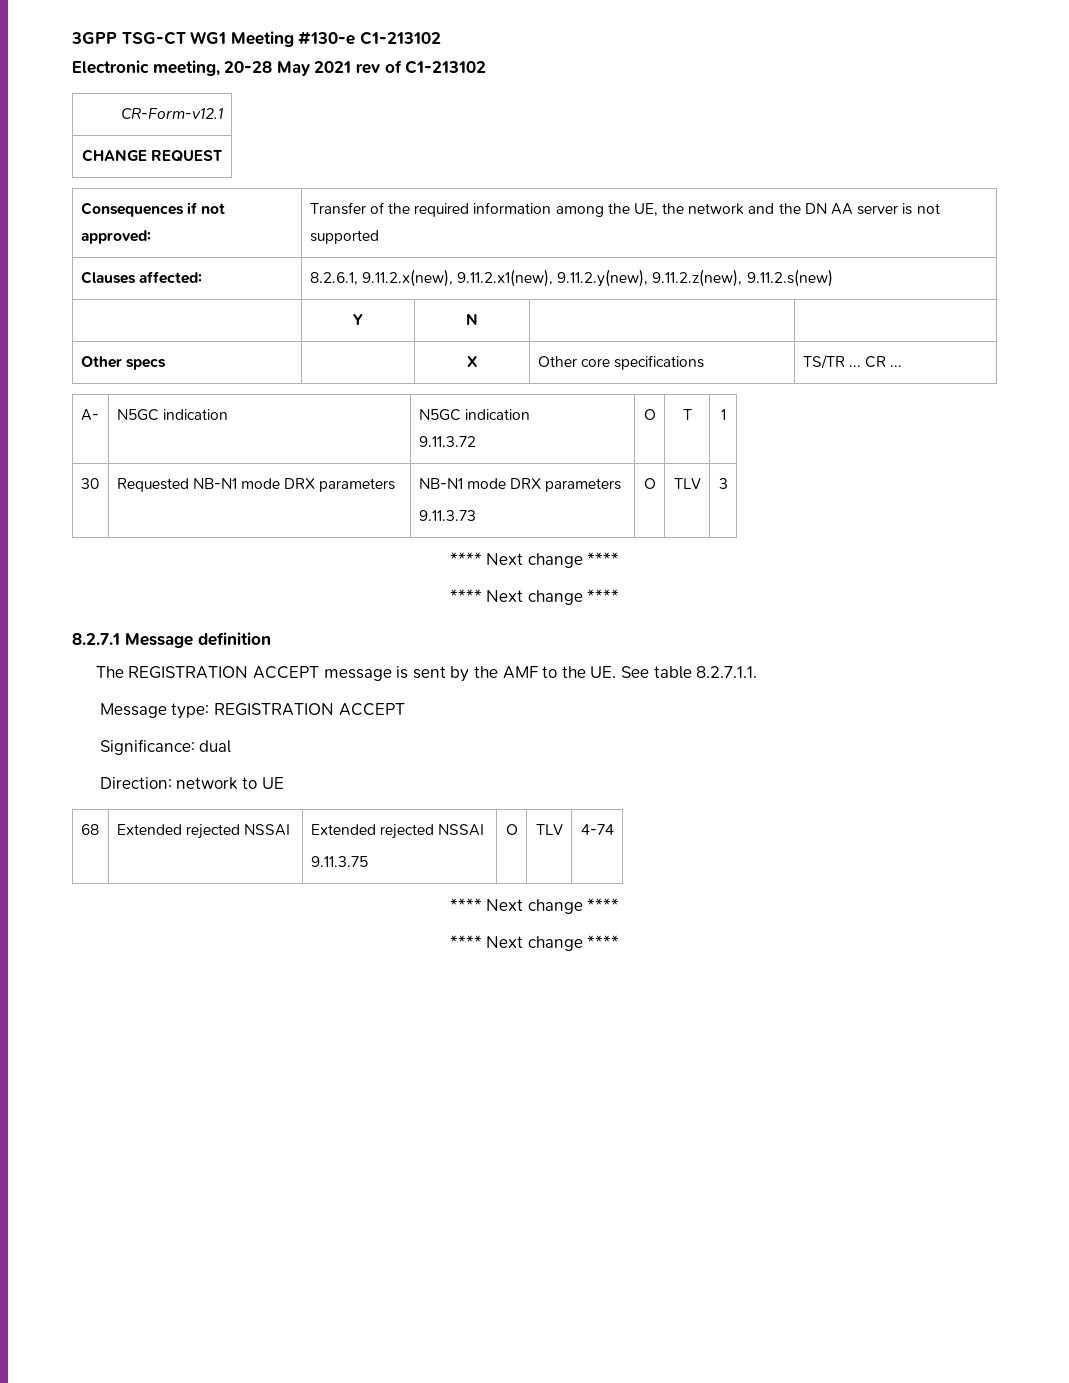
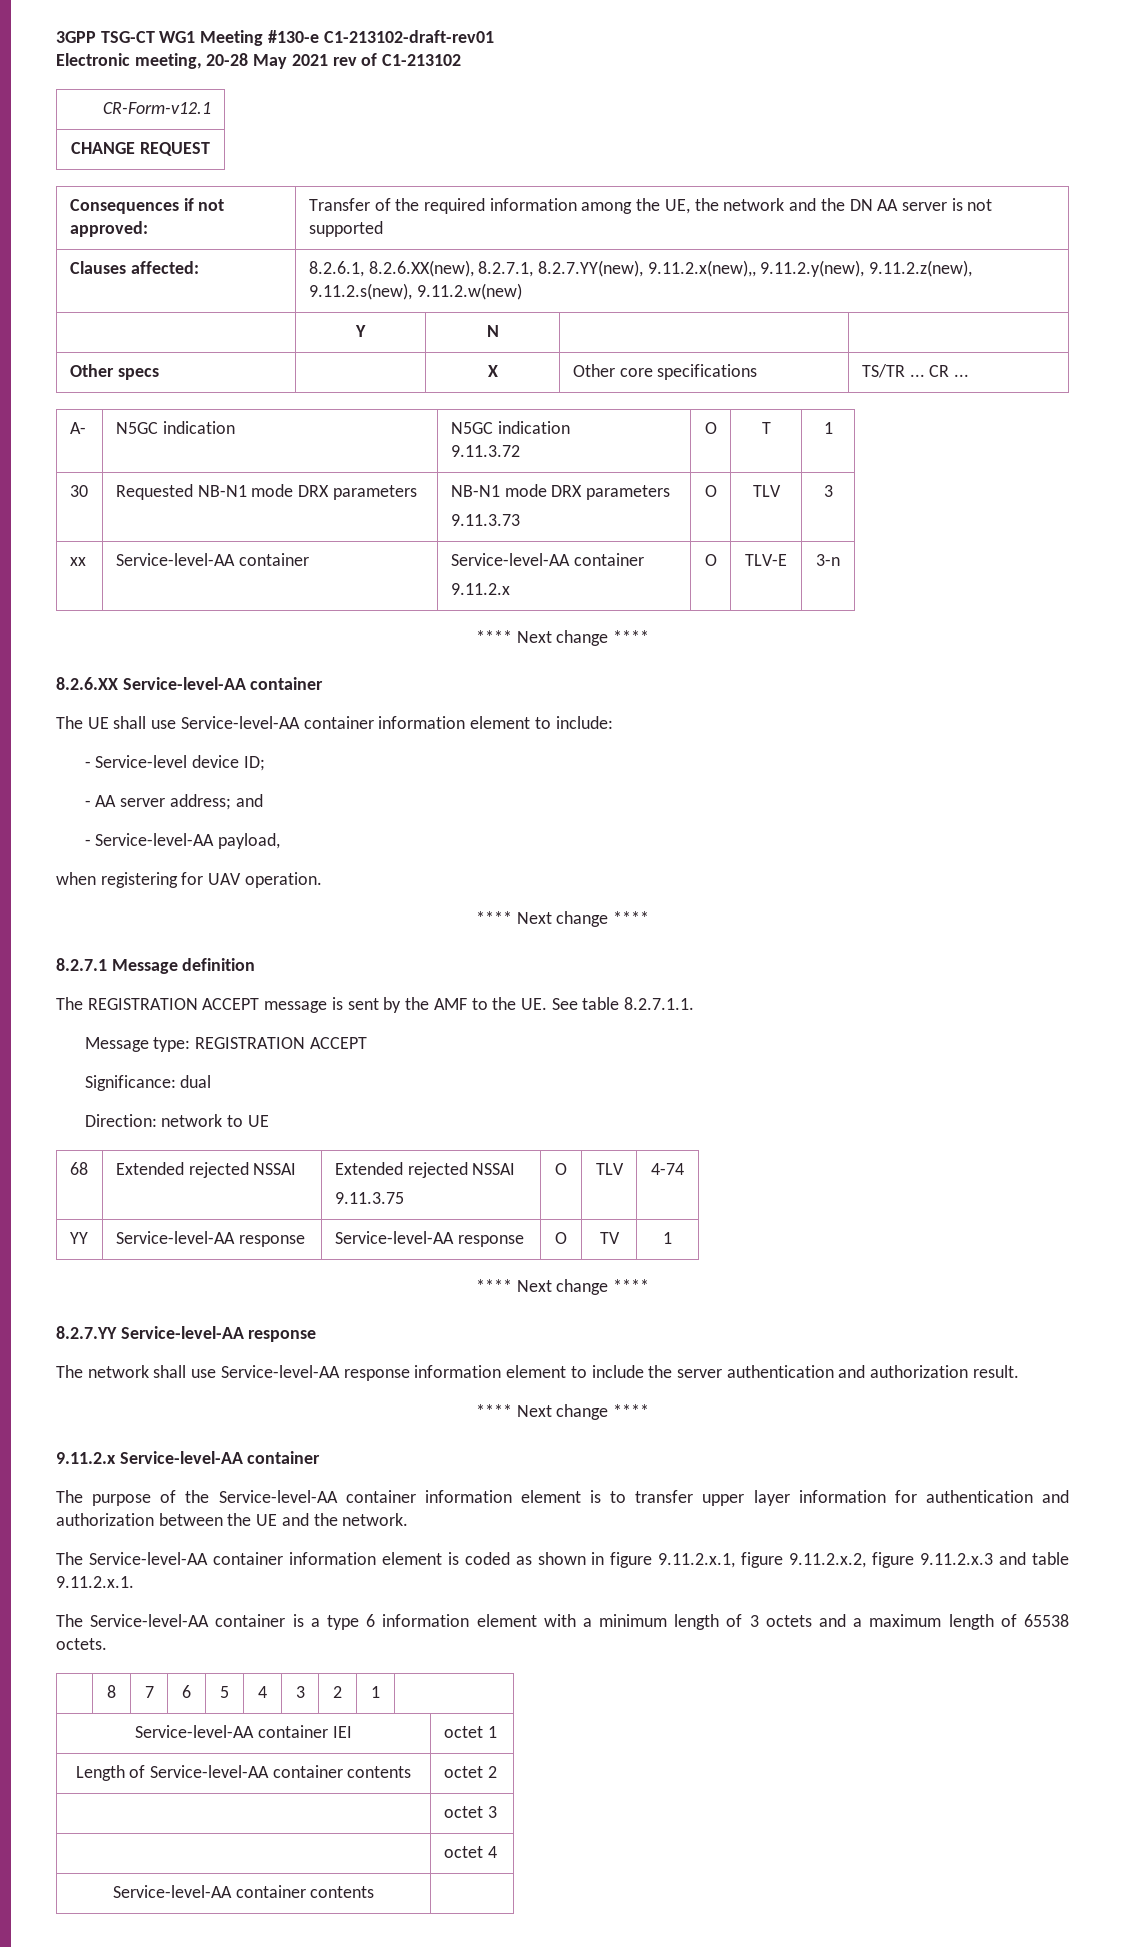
- 3GPP TSG-CT WG1 Meeting #130-e C1-213102
+ 3GPP TSG-CT WG1 Meeting #130-e C1-213102-draft-rev01
- Clauses affected: | 8.2.6.1, 9.11.2.x(new), 9.11.2.x1(new), 9.11.2.y(new), 9.11.2.z(new), 9.11.2.s(new)
+ Clauses affected: | 8.2.6.1, 8.2.6.XX(new), 8.2.7.1, 8.2.7.YY(new), 9.11.2.x(new),, 9.11.2.y(new), 9.11.2.z(new), 9.11.2.s(new), 9.11.2.w(new)
  30 | Requested NB-N1 mode DRX parameters | NB-N1 mode DRX parameters
  9.11.3.73 | O | TLV | 3
+ xx | Service-level-AA container | Service-level-AA container
+ 9.11.2.x | O | TLV-E | 3-n
  **** Next change ****
+ 8.2.6.XX Service-level-AA container
+ The UE shall use Service-level-AA container information element to include:
+ - Service-level device ID;
+ - AA server address; and
+ - Service-level-AA payload,
+ when registering for UAV operation.
  68 | Extended rejected NSSAI | Extended rejected NSSAI
  9.11.3.75 | O | TLV | 4-74
+ YY | Service-level-AA response | Service-level-AA response | O | TV | 1
  **** Next change ****
+ 8.2.7.YY Service-level-AA response
+ The network shall use Service-level-AA response information element to include the server authentication and authorization result.
  **** Next change ****
+ 9.11.2.x Service-level-AA container
+ The purpose of the Service-level-AA container information element is to transfer upper layer information for authentication and authorization between the UE and the network.
+ The Service-level-AA container information element is coded as shown in figure 9.11.2.x.1, figure 9.11.2.x.2, figure 9.11.2.x.3 and table 9.11.2.x.1.
+ The Service-level-AA container is a type 6 information element with a minimum length of 3 octets and a maximum length of 65538 octets.
+ | 8 | 7 | 6 | 5 | 4 | 3 | 2 | 1 |
+ Service-level-AA container IEI | octet 1
+ Length of Service-level-AA container contents | octet 2
+ | octet 3
+ | octet 4
+ Service-level-AA container contents |

